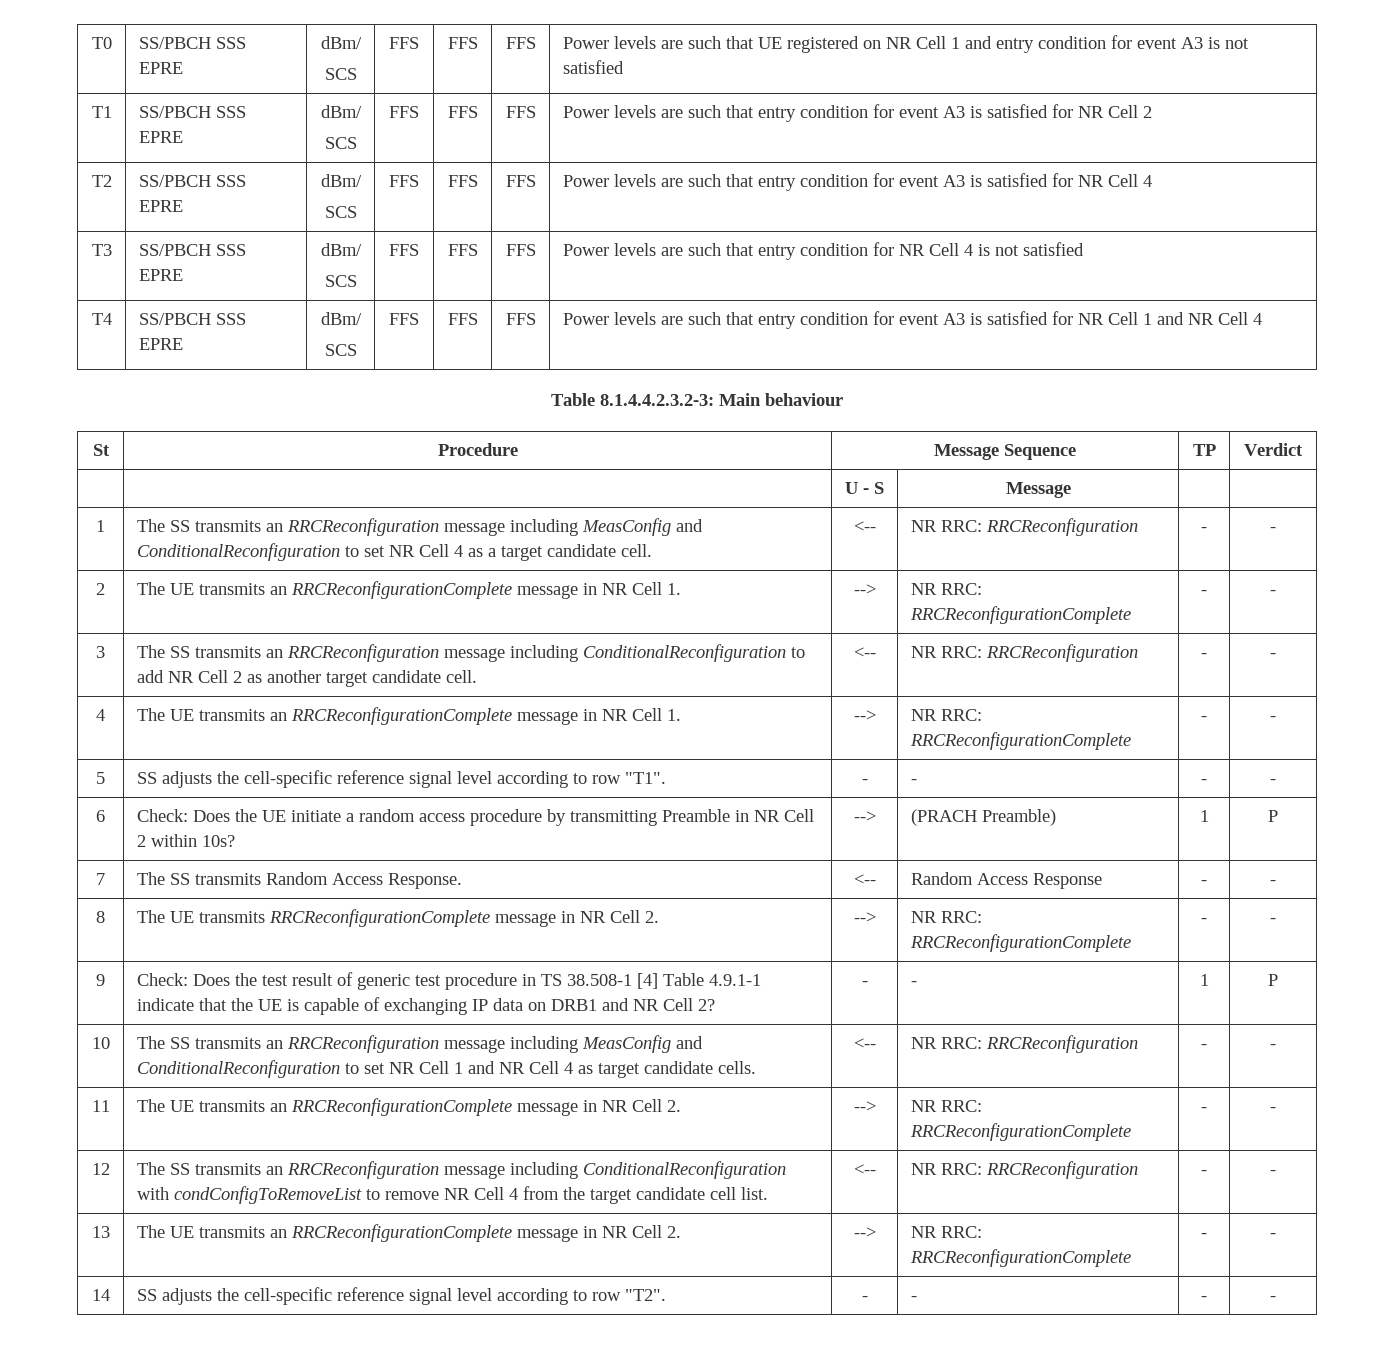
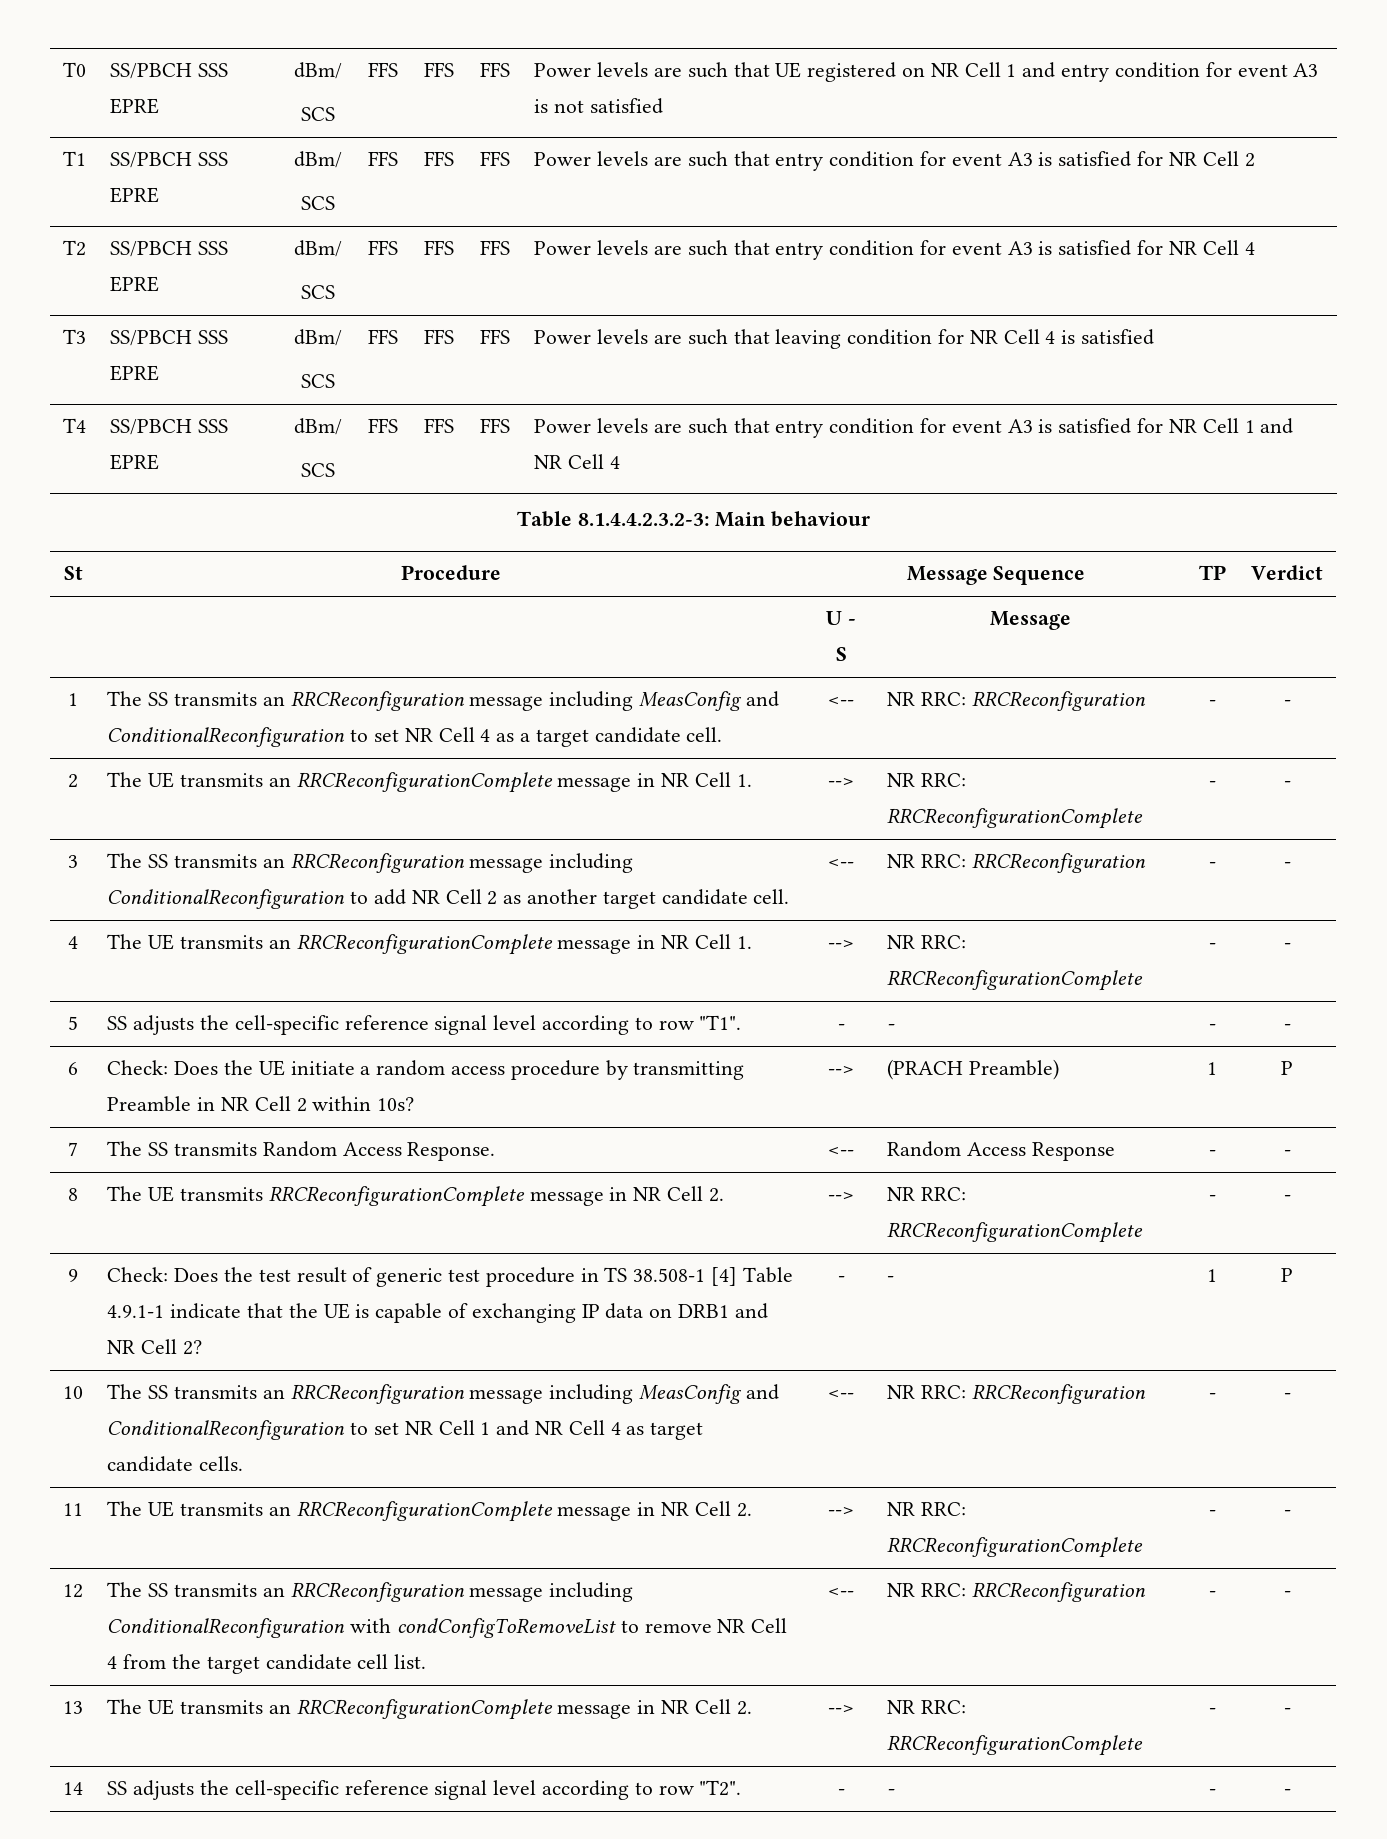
  T3 | SS/PBCH SSS EPRE | dBm/
- SCS | FFS | FFS | FFS | Power levels are such that entry condition for NR Cell 4 is not satisfied
+ SCS | FFS | FFS | FFS | Power levels are such that leaving condition for NR Cell 4 is satisfied

